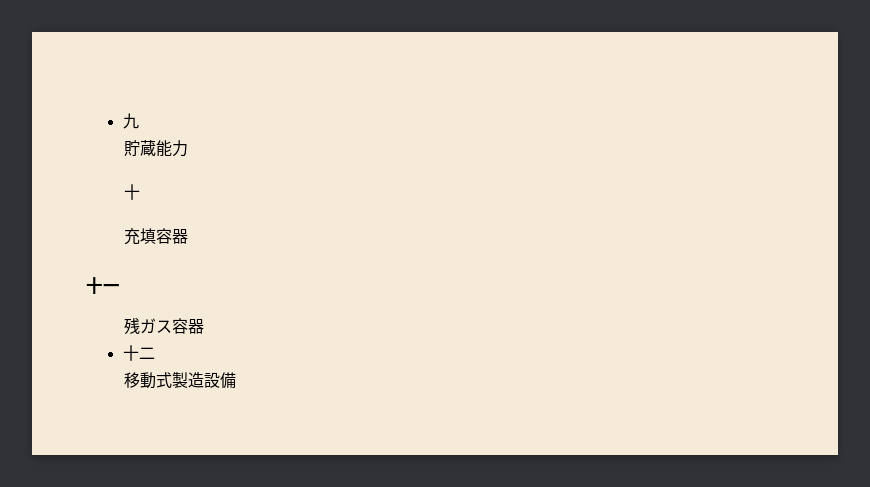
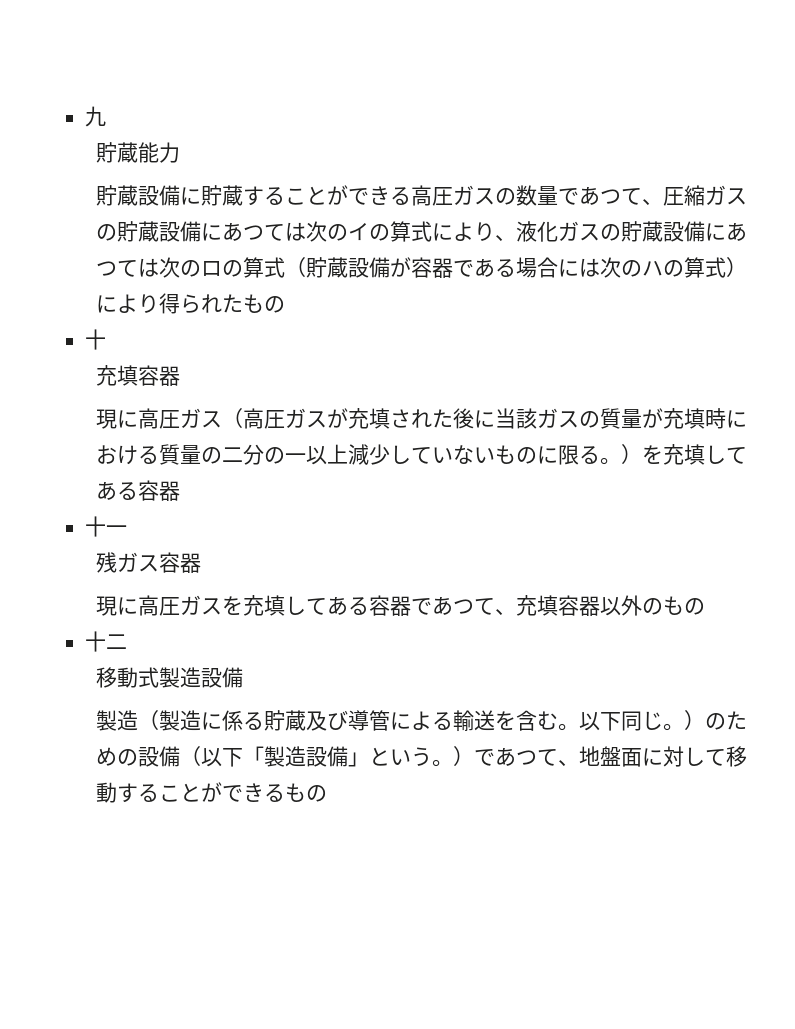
  貯蔵能力
+ 貯蔵設備に貯蔵することができる高圧ガスの数量であつて、圧縮ガスの貯蔵設備にあつては次のイの算式により、液化ガスの貯蔵設備にあつては次のロの算式（貯蔵設備が容器である場合には次のハの算式）により得られたもの
  十
  充填容器
+ 現に高圧ガス（高圧ガスが充填された後に当該ガスの質量が充填時における質量の二分の一以上減少していないものに限る。）を充填してある容器
  十一
  残ガス容器
+ 現に高圧ガスを充填してある容器であつて、充填容器以外のもの
+ 製造（製造に係る貯蔵及び導管による輸送を含む。以下同じ。）のための設備（以下「製造設備」という。）であつて、地盤面に対して移動することができるもの

